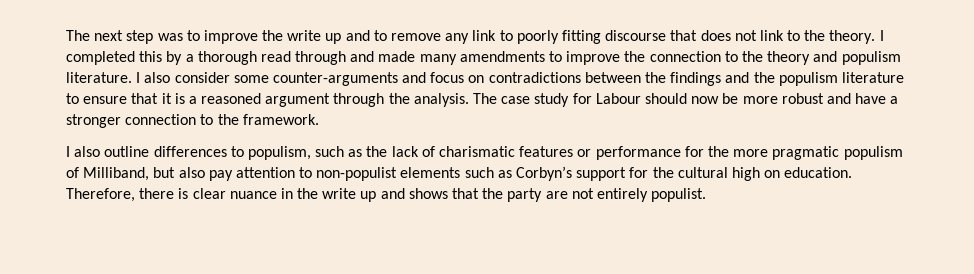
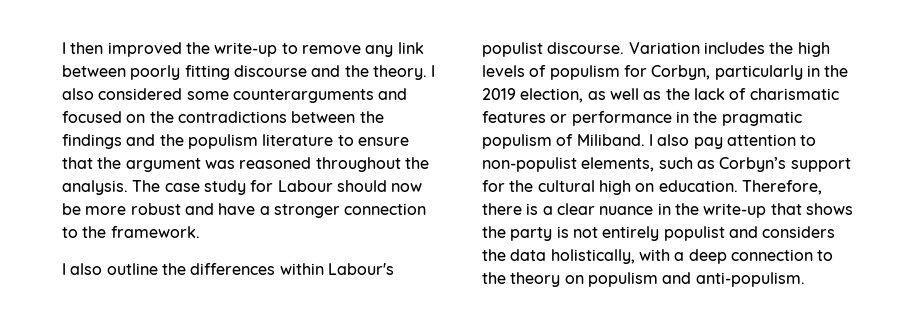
- The next step was to improve the write up and to remove any link to poorly fitting discourse that does not link to the theory. I completed this by a thorough read through and made many amendments to improve the connection to the theory and populism literature. I also consider some counter-arguments and focus on contradictions between the findings and the populism literature to ensure that it is a reasoned argument through the analysis.
+ I then improved the write-up to remove any link between poorly fitting discourse and the theory. I also considered some counterarguments and focused on the contradictions between the findings and the populism literature to ensure that the argument was reasoned throughout the analysis.
- I also outline differences to populism, such as the lack of charismatic features or performance for the more pragmatic populism of Milliband, but also pay attention to non-populist elements such as Corbyn’s support for the cultural high on education.
+ I also outline the differences within Labour's populist discourse. Variation includes the high levels of populism for Corbyn, particularly in the 2019 election, as well as the lack of charismatic features or performance in the pragmatic populism of Miliband. I also pay attention to non-populist elements, such as Corbyn’s support for the cultural high on education.
- Therefore, there is clear nuance in the write up and shows that the party are not entirely populist.
+ Therefore, there is a clear nuance in the write-up that shows the party is not entirely populist and considers the data holistically, with a deep connection to the theory on populism and anti-populism.

